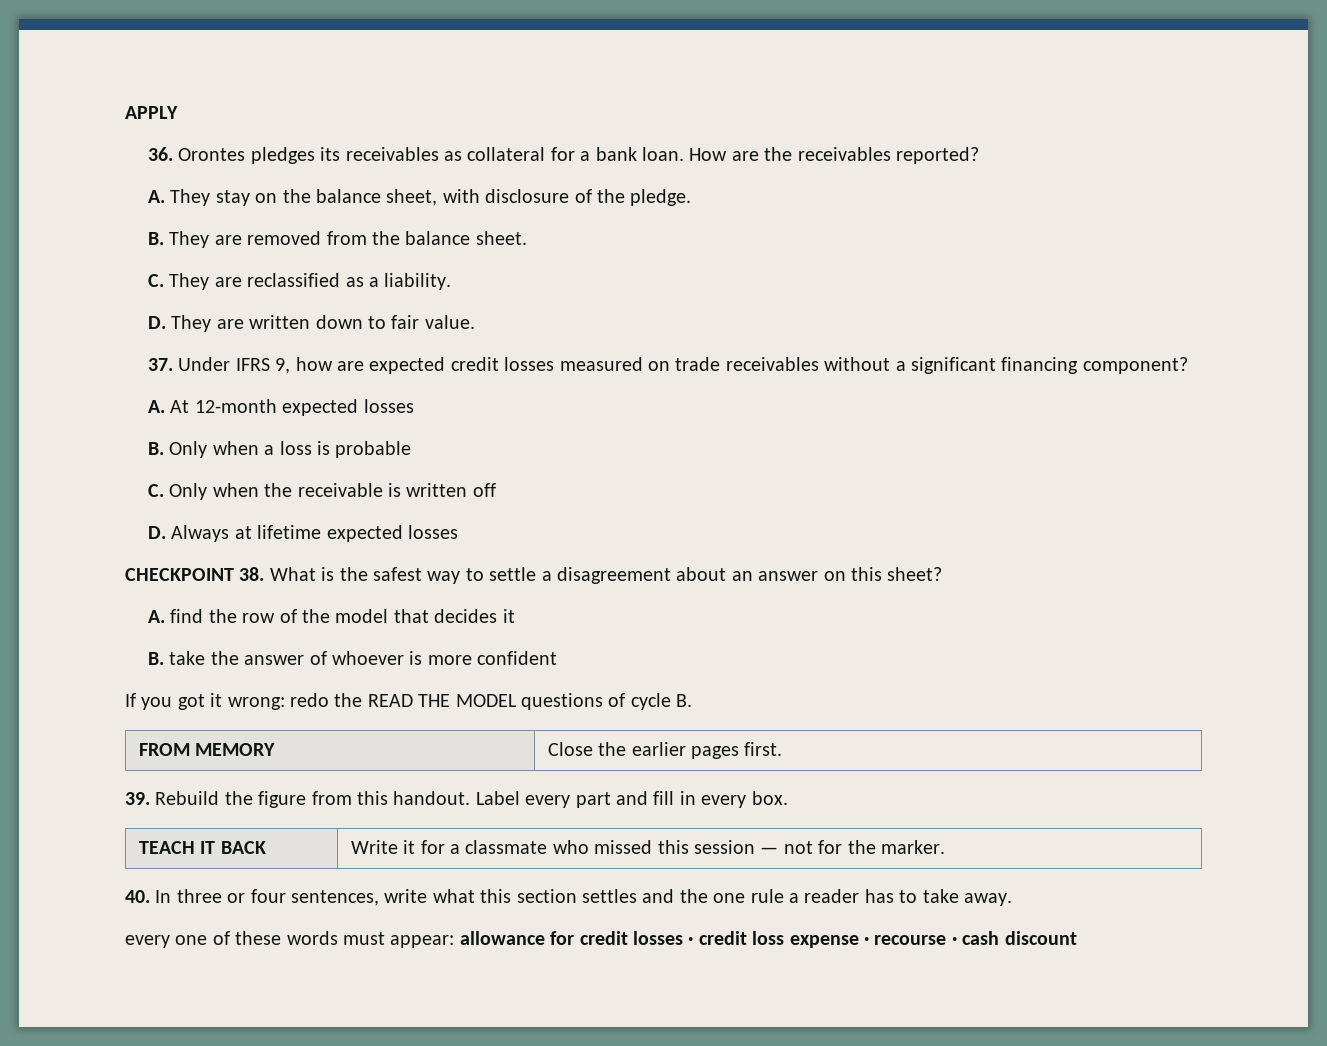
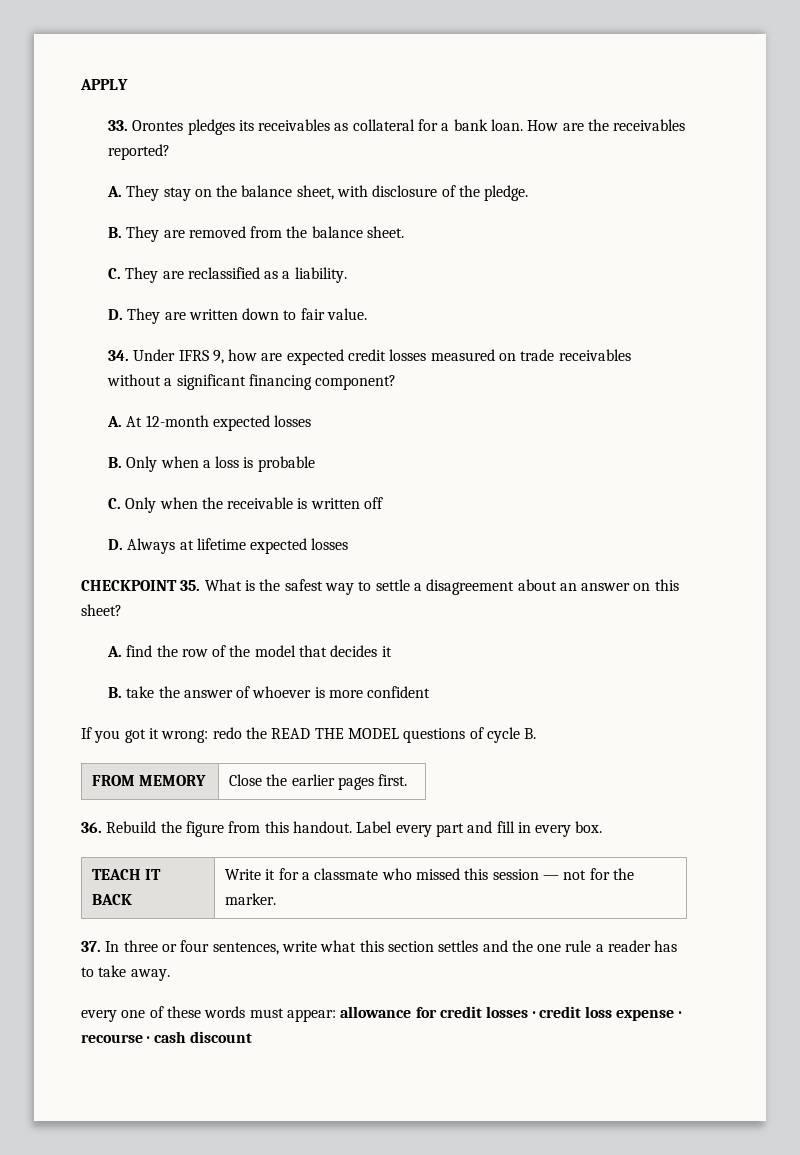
- 36. Orontes pledges its receivables as collateral for a bank loan.
+ 33. Orontes pledges its receivables as collateral for a bank loan.
- 37. Under IFRS 9, how are expected credit losses measured on trade receivables without a significant financing component?
+ 34. Under IFRS 9, how are expected credit losses measured on trade receivables without a significant financing component?
- CHECKPOINT 38. What is the safest way to settle a disagreement about an answer on this sheet?
+ CHECKPOINT 35. What is the safest way to settle a disagreement about an answer on this sheet?
- 39. Rebuild the figure from this handout.
+ 36. Rebuild the figure from this handout.
- 40. In three or four sentences, write what this section settles and the one rule a reader has to take away.
+ 37. In three or four sentences, write what this section settles and the one rule a reader has to take away.

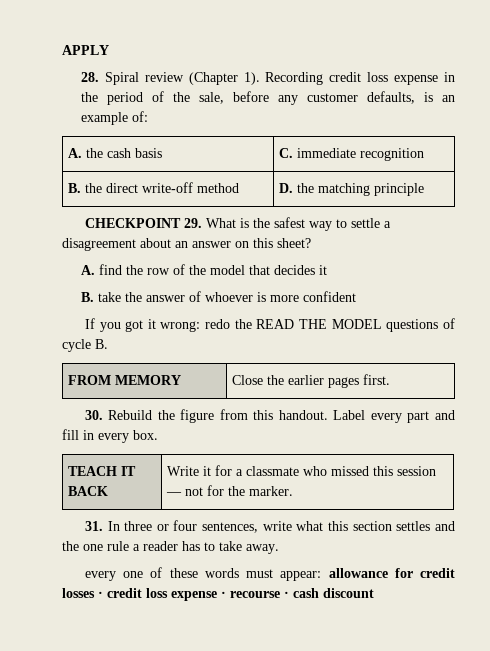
- 33. Orontes pledges its receivables as collateral for a bank loan. How are the receivables reported?
- A. They stay on the balance sheet, with disclosure of the pledge.
- B. They are removed from the balance sheet.
- C. They are reclassified as a liability.
- D. They are written down to fair value.
- 34. Under IFRS 9, how are expected credit losses measured on trade receivables without a significant financing component?
- A. At 12-month expected losses
- B. Only when a loss is probable
- C. Only when the receivable is written off
- D. Always at lifetime expected losses
+ 28. Spiral review (Chapter 1). Recording credit loss expense in the period of the sale, before any customer defaults, is an example of:
+ A. the cash basis | C. immediate recognition
+ B. the direct write-off method | D. the matching principle
- CHECKPOINT 35. What is the safest way to settle a disagreement about an answer on this sheet?
+ CHECKPOINT 29. What is the safest way to settle a disagreement about an answer on this sheet?
- 36. Rebuild the figure from this handout.
+ 30. Rebuild the figure from this handout.
- 37. In three or four sentences, write what this section settles and the one rule a reader has to take away.
+ 31. In three or four sentences, write what this section settles and the one rule a reader has to take away.

